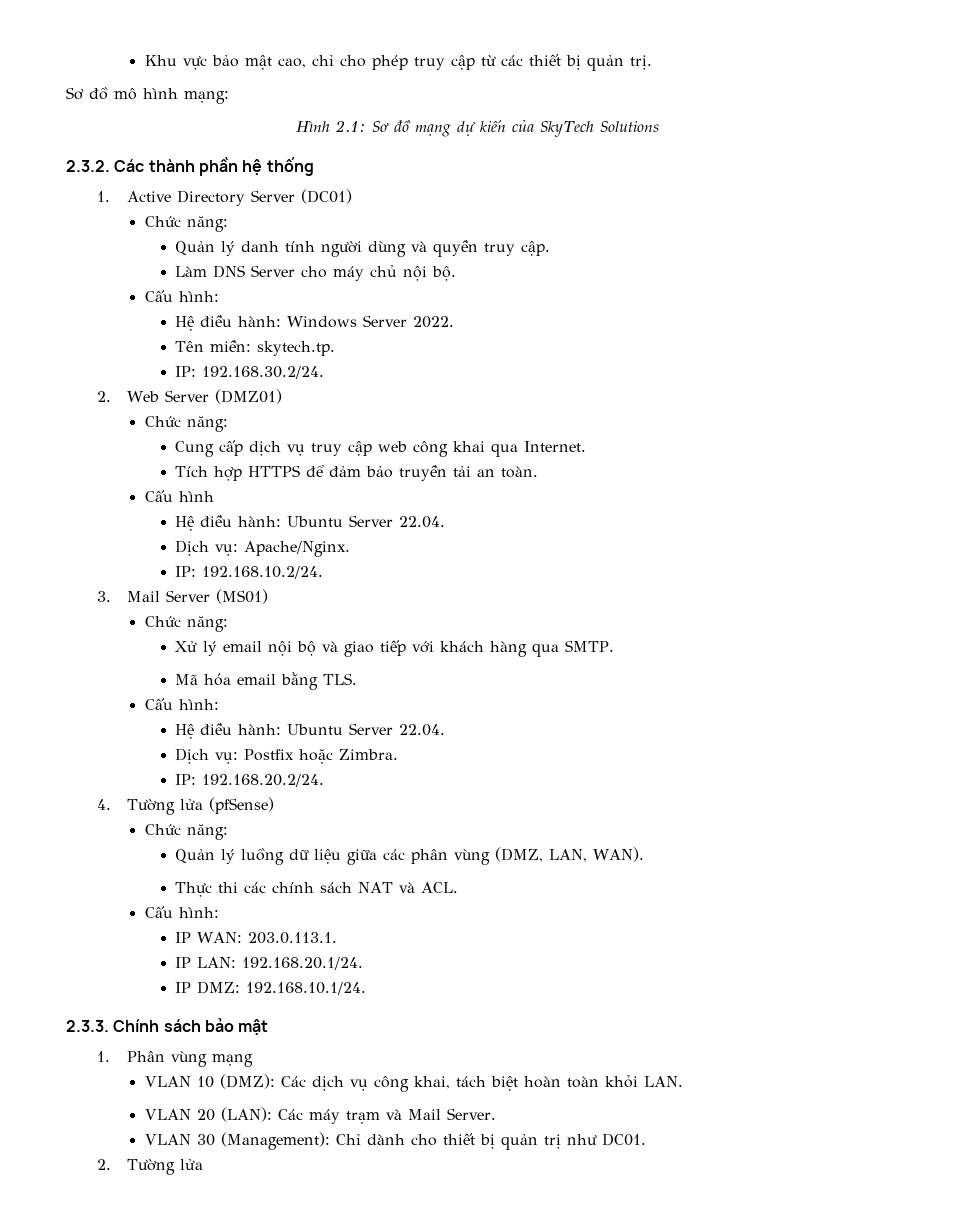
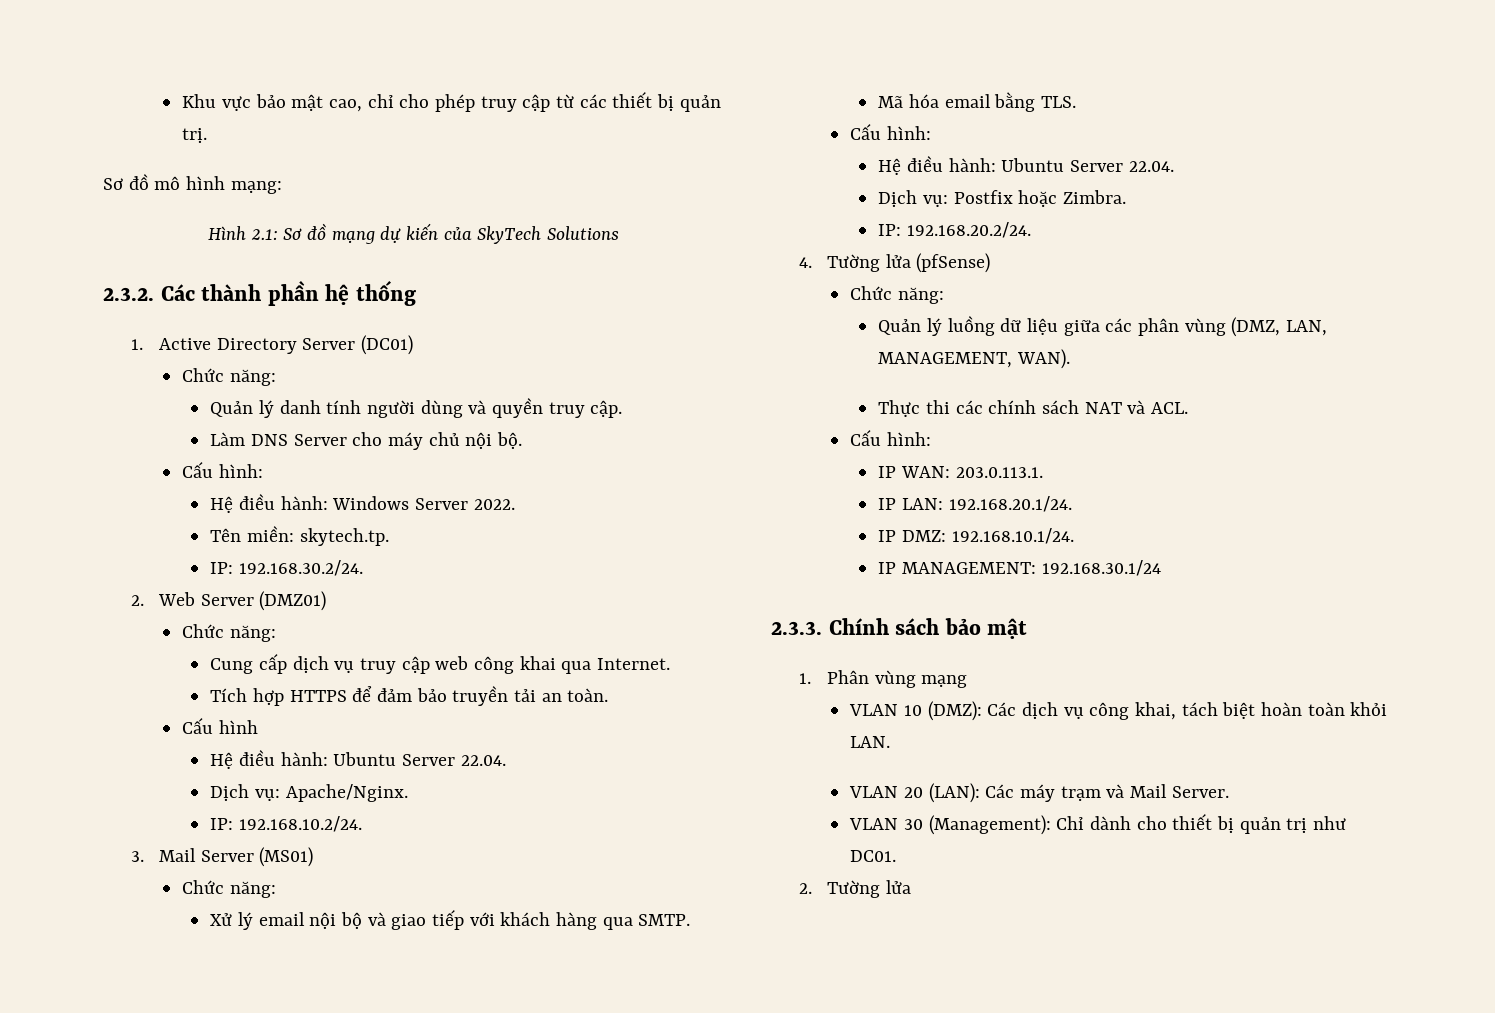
- Quản lý luồng dữ liệu giữa các phân vùng (DMZ, LAN, WAN).
+ Quản lý luồng dữ liệu giữa các phân vùng (DMZ, LAN, MANAGEMENT, WAN).
+ IP MANAGEMENT: 192.168.30.1/24

